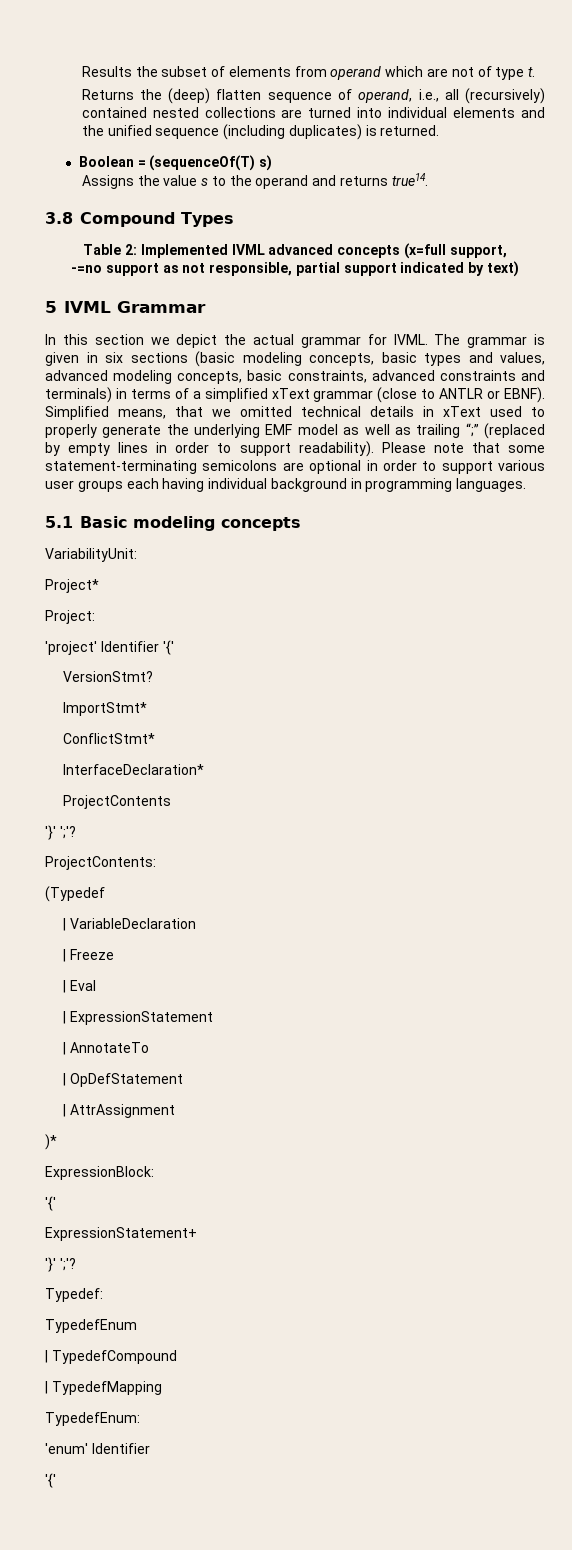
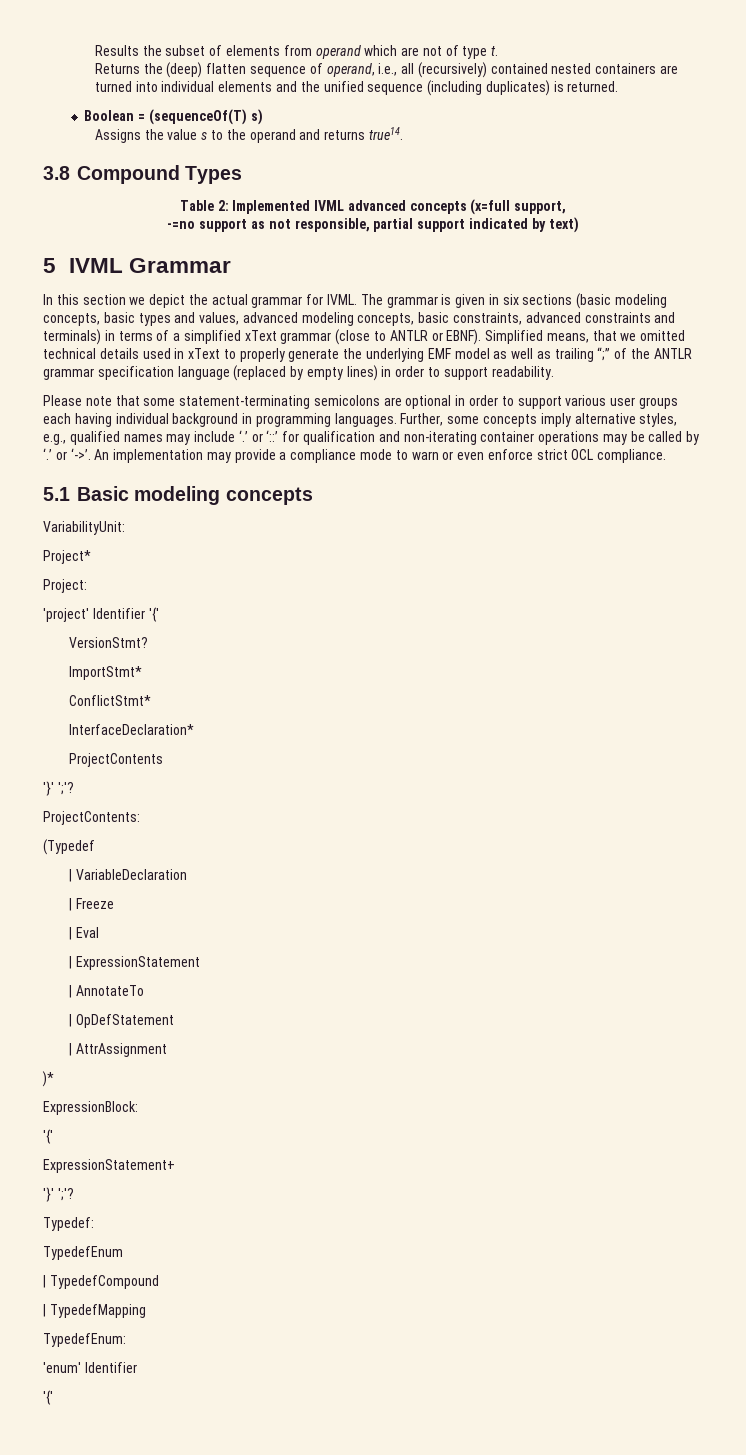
- Returns the (deep) flatten sequence of operand, i.e., all (recursively) contained nested collections are turned into individual elements and the unified sequence (including duplicates) is returned.
+ Returns the (deep) flatten sequence of operand, i.e., all (recursively) contained nested containers are turned into individual elements and the unified sequence (including duplicates) is returned.
- Simplified means, that we omitted technical details in xText used to properly generate the underlying EMF model as well as trailing “;” (replaced by empty lines in order to support readability). Please note that some statement-terminating semicolons are optional in order to support various user groups each having individual background in programming languages.
+ Simplified means, that we omitted technical details used in xText to properly generate the underlying EMF model as well as trailing “;” of the ANTLR grammar specification language (replaced by empty lines) in order to support readability.
+ Please note that some statement-terminating semicolons are optional in order to support various user groups each having individual background in programming languages. Further, some concepts imply alternative styles, e.g., qualified names may include ‘.’ or ‘::’ for qualification and non-iterating container operations may be called by ‘.’ or ‘->’. An implementation may provide a compliance mode to warn or even enforce strict OCL compliance.

